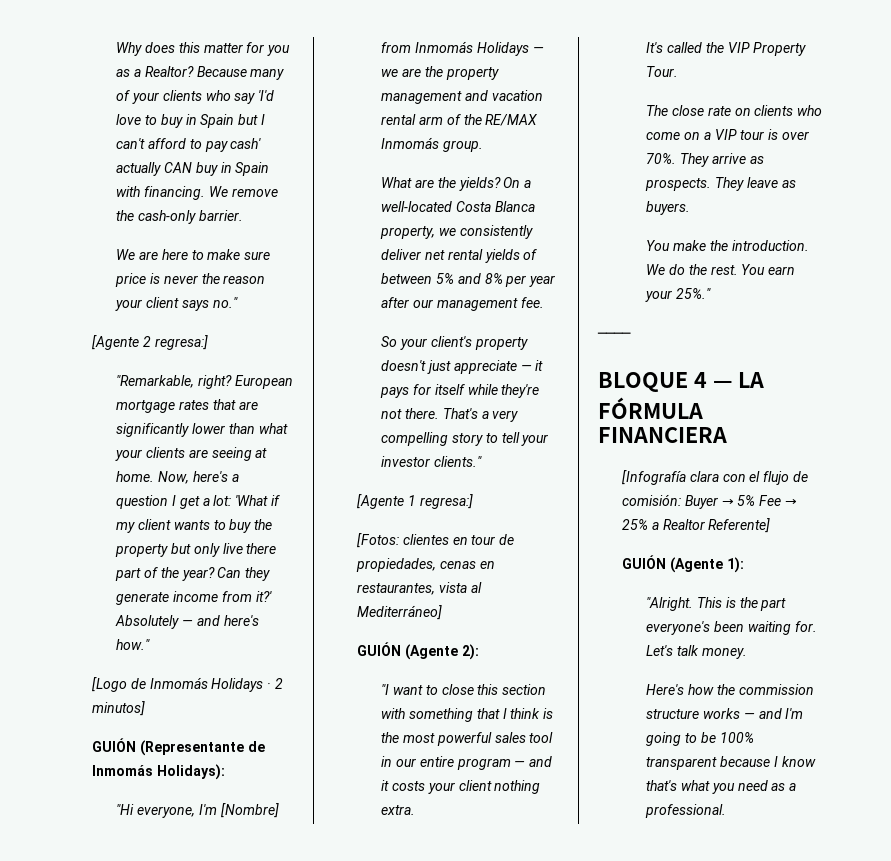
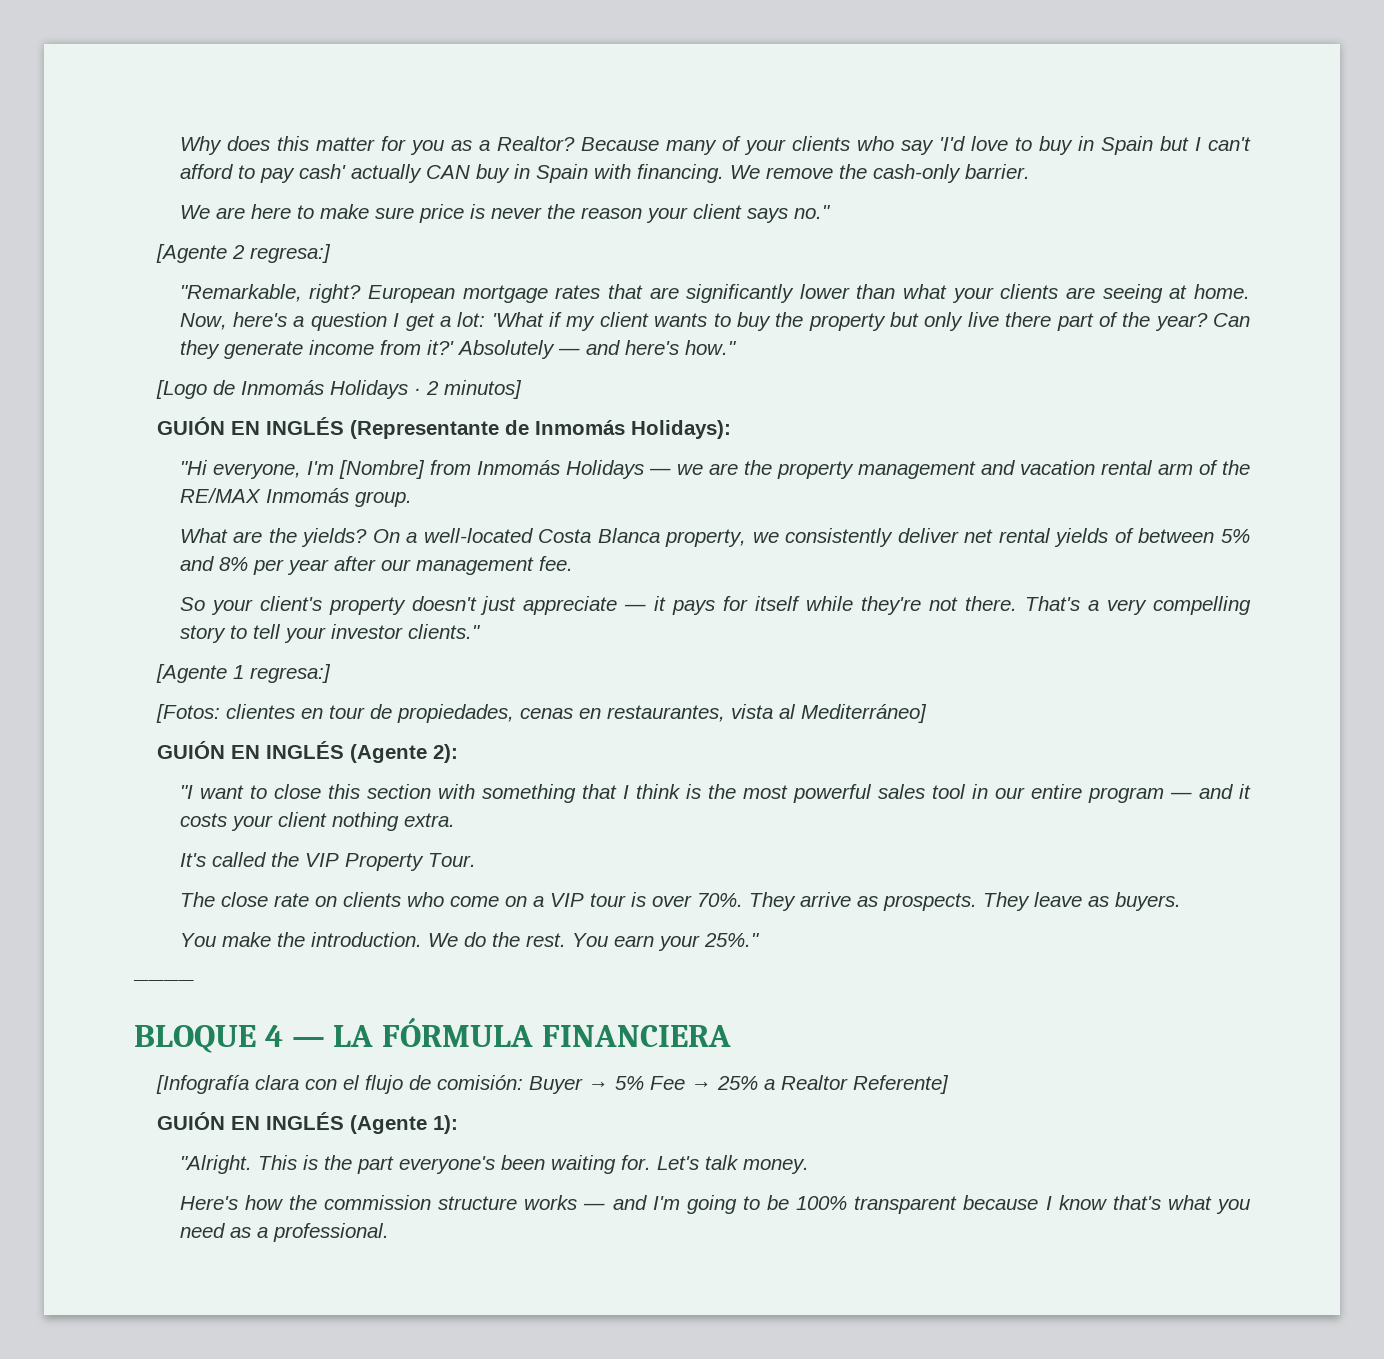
- GUIÓN (Representante de Inmomás Holidays):
+ GUIÓN EN INGLÉS (Representante de Inmomás Holidays):
- GUIÓN (Agente 2):
+ GUIÓN EN INGLÉS (Agente 2):
- GUIÓN (Agente 1):
+ GUIÓN EN INGLÉS (Agente 1):

